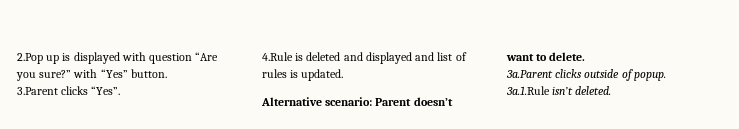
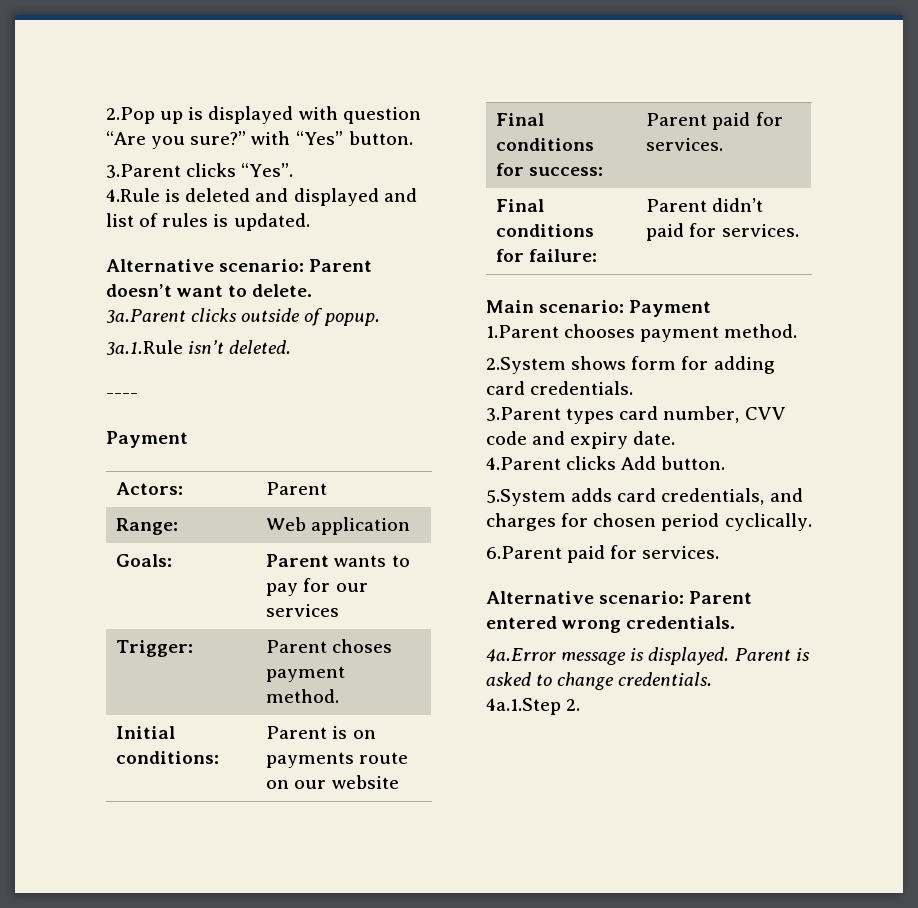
+ ----
+ Payment
+ Actors: | Parent
+ Range: | Web application
+ Goals: | Parent wants to pay for our services
+ Trigger: | Parent choses payment method.
+ Initial conditions: | Parent is on payments route on our website
+ Final conditions for success: | Parent paid for services.
+ Final conditions for failure: | Parent didn’t paid for services.
+ Main scenario: Payment
+ 1.Parent chooses payment method.
+ 2.System shows form for adding card credentials.
+ 3.Parent types card number, CVV code and expiry date.
+ 4.Parent clicks Add button.
+ 5.System adds card credentials, and charges for chosen period cyclically.
+ 6.Parent paid for services.
+ Alternative scenario: Parent entered wrong credentials.
+ 4a.Error message is displayed. Parent is asked to change credentials.
+ 4a.1.Step 2.

